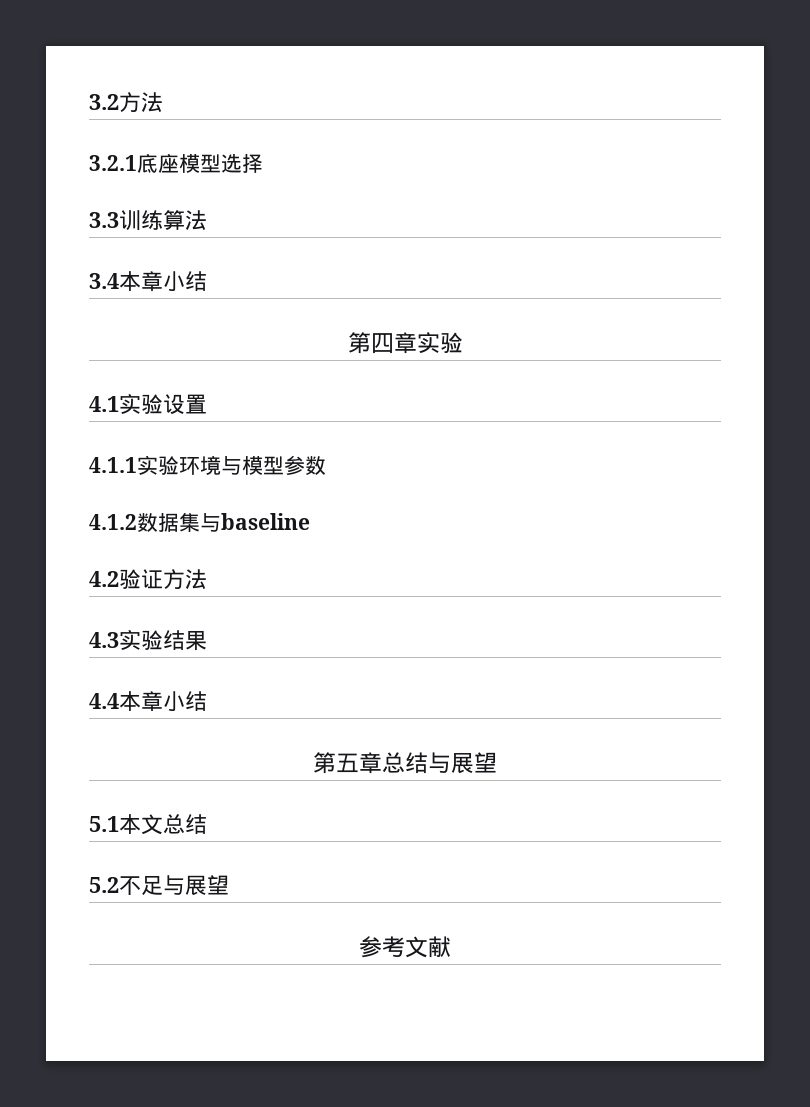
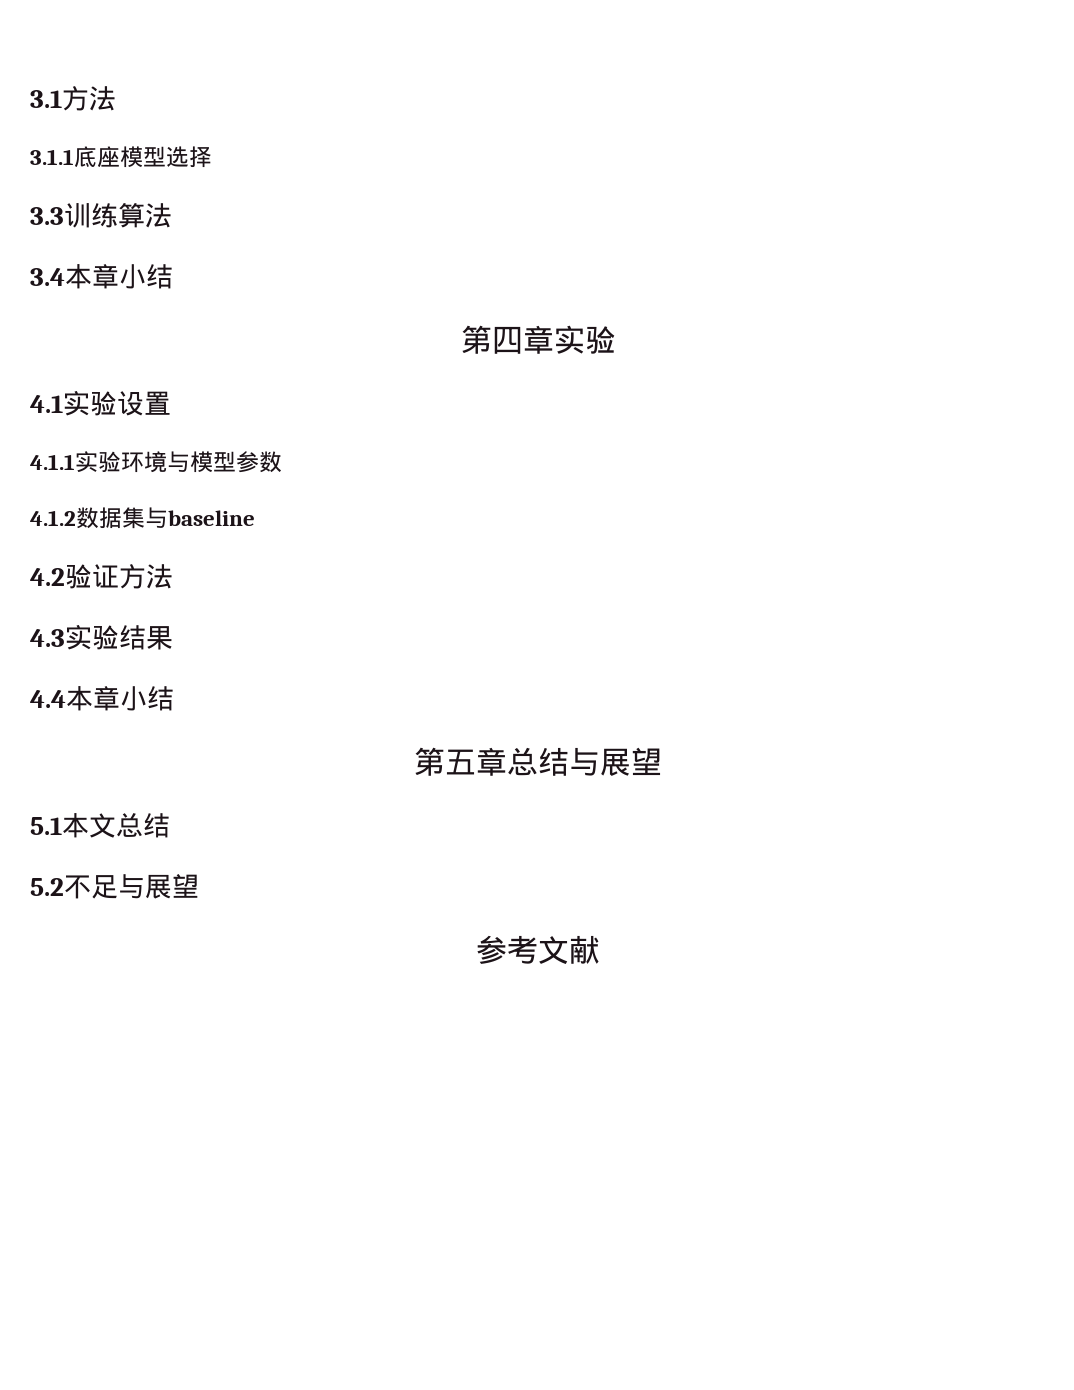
- 3.2方法
- 3.2.1底座模型选择
+ 3.1方法
+ 3.1.1底座模型选择

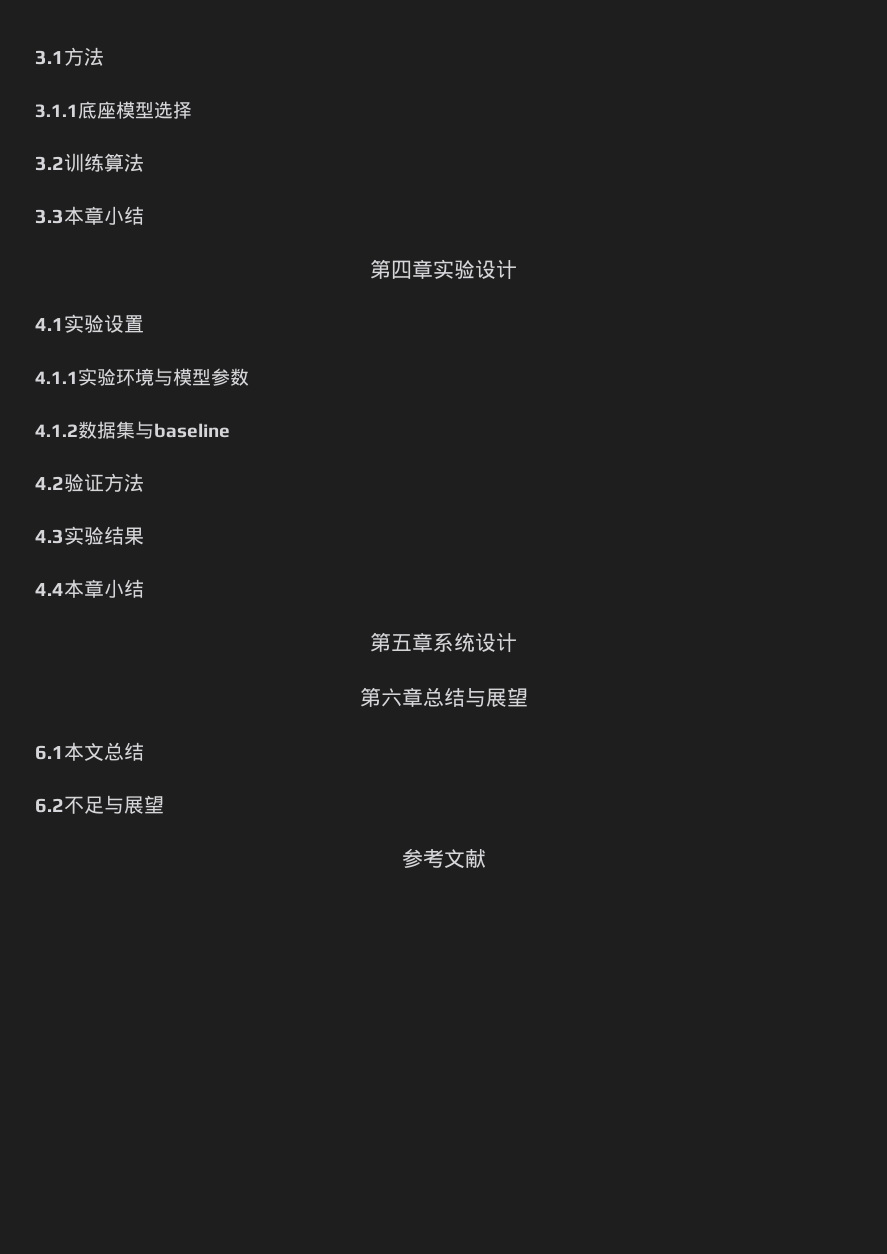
- 3.3训练算法
+ 3.2训练算法
- 3.4本章小结
+ 3.3本章小结
- 第四章实验
+ 第四章实验设计
- 第五章总结与展望
+ 第五章系统设计
+ 第六章总结与展望
- 5.1本文总结
+ 6.1本文总结
- 5.2不足与展望
+ 6.2不足与展望

